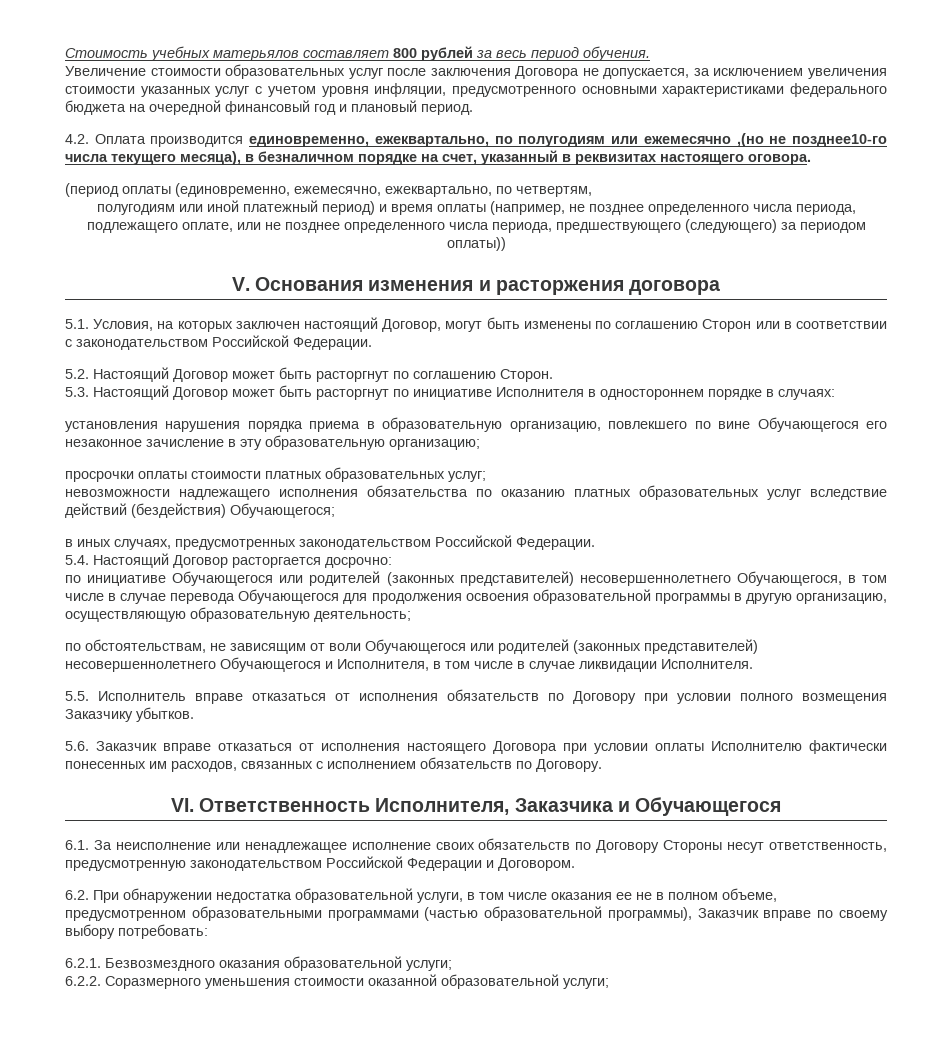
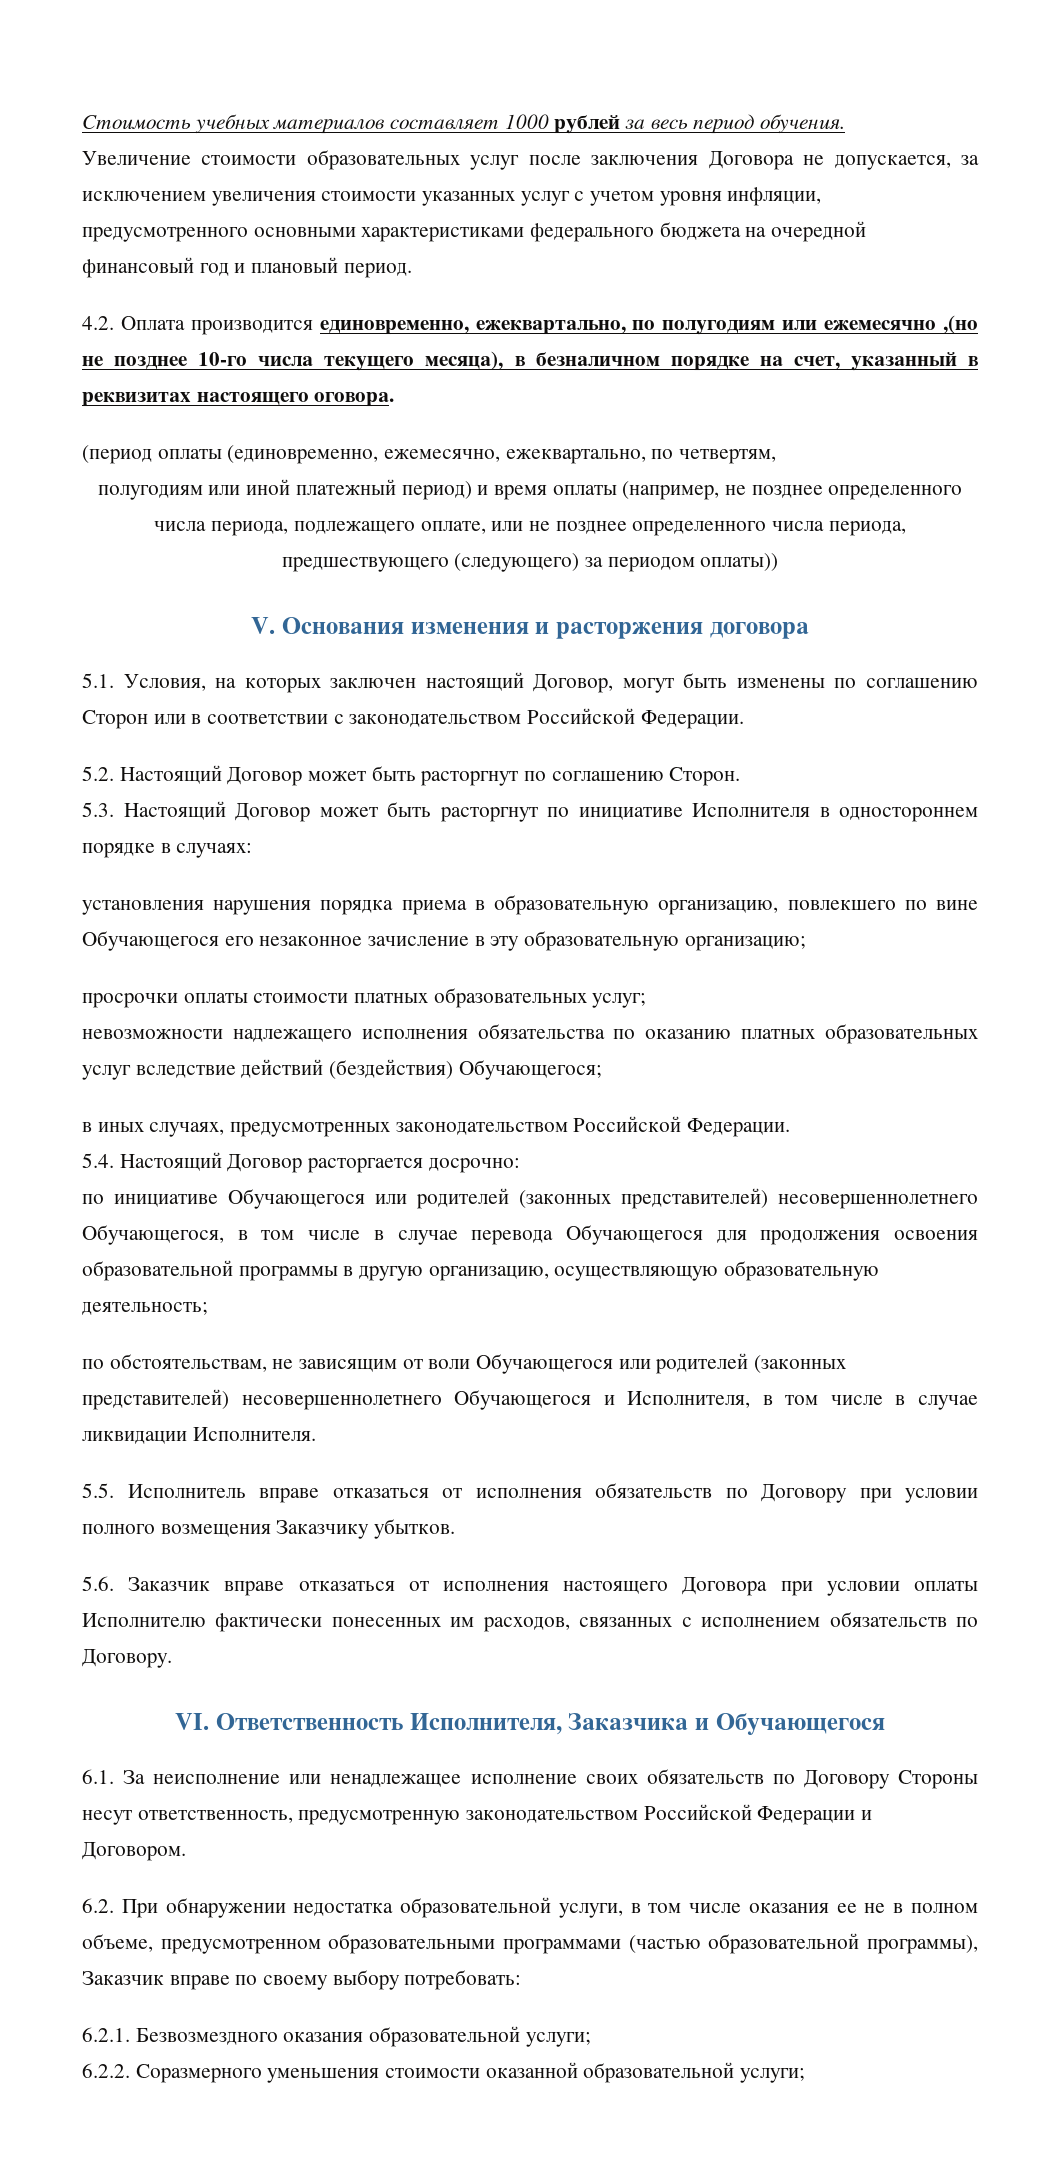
- Стоимость учебных матерьялов составляет 800 рублей за весь период обучения.
+ Стоимость учебных материалов составляет 1000 рублей за весь период обучения.
- 4.2. Оплата производится единовременно, ежеквартально, по полугодиям или ежемесячно ,(но не позднее10-го числа текущего месяца), в безналичном порядке на счет, указанный в реквизитах настоящего оговора.
+ 4.2. Оплата производится единовременно, ежеквартально, по полугодиям или ежемесячно ,(но не позднее 10-го числа текущего месяца), в безналичном порядке на счет, указанный в реквизитах настоящего оговора.

